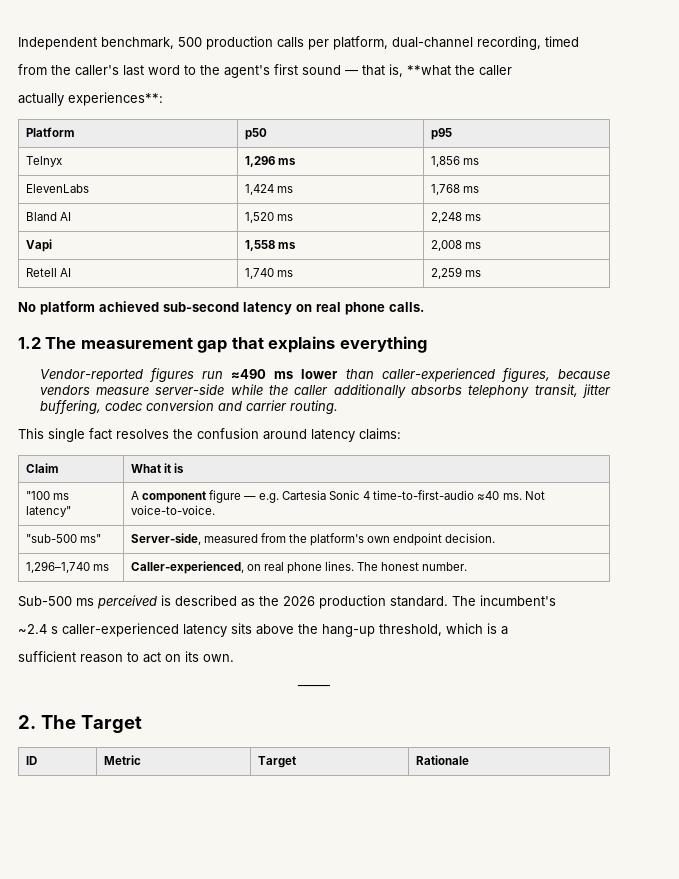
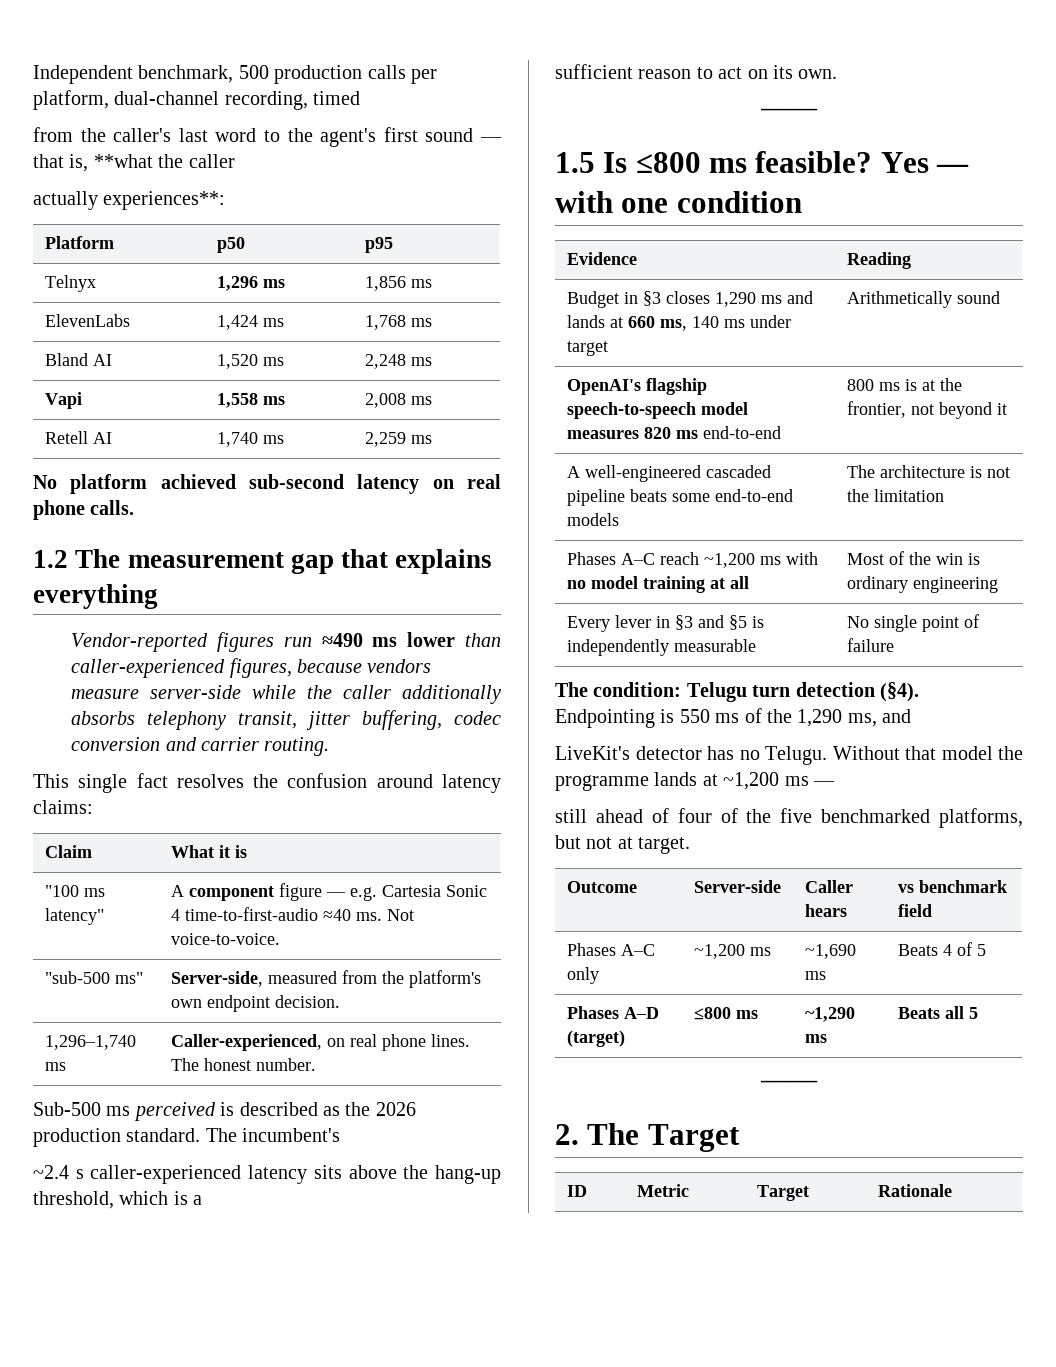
+ 1.5 Is ≤800 ms feasible? Yes — with one condition
+ Evidence | Reading
+ Budget in §3 closes 1,290 ms and lands at 660 ms, 140 ms under target | Arithmetically sound
+ OpenAI's flagship speech-to-speech model measures 820 ms end-to-end | 800 ms is at the frontier, not beyond it
+ A well-engineered cascaded pipeline beats some end-to-end models | The architecture is not the limitation
+ Phases A–C reach ~1,200 ms with no model training at all | Most of the win is ordinary engineering
+ Every lever in §3 and §5 is independently measurable | No single point of failure
+ The condition: Telugu turn detection (§4). Endpointing is 550 ms of the 1,290 ms, and
+ LiveKit's detector has no Telugu. Without that model the programme lands at ~1,200 ms —
+ still ahead of four of the five benchmarked platforms, but not at target.
+ Outcome | Server-side | Caller hears | vs benchmark field
+ Phases A–C only | ~1,200 ms | ~1,690 ms | Beats 4 of 5
+ Phases A–D (target) | ≤800 ms | ~1,290 ms | Beats all 5
+ ────

